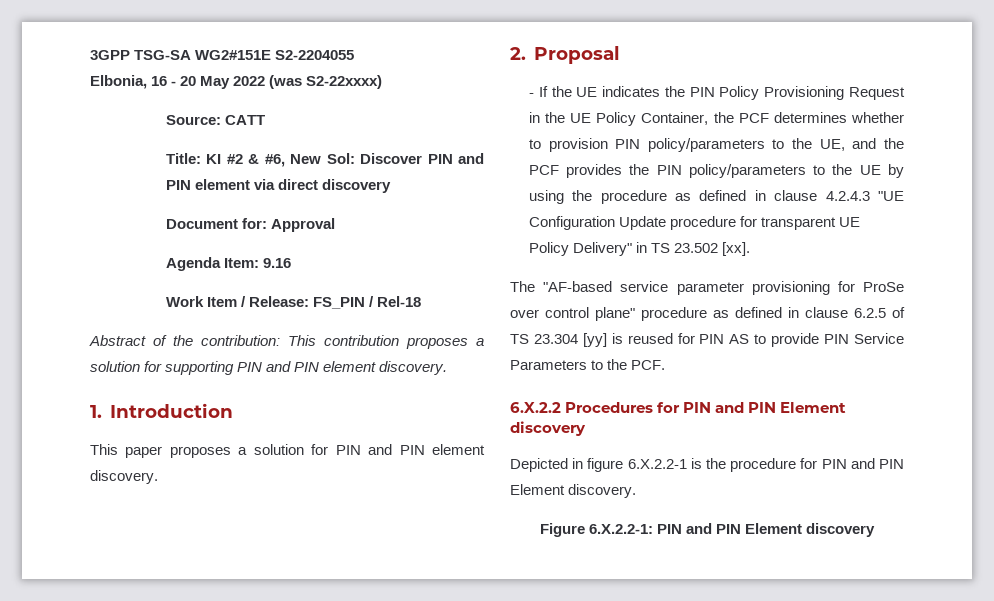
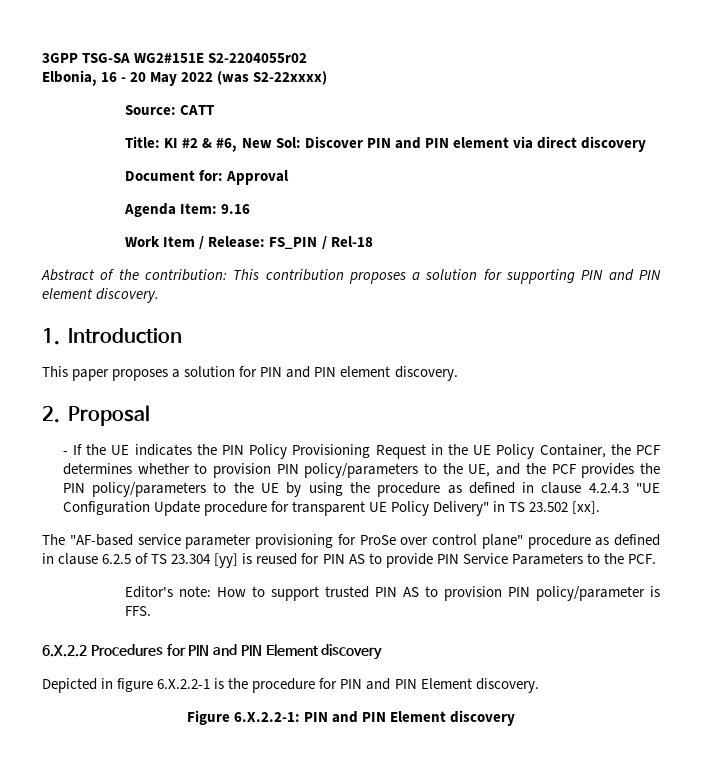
- 3GPP TSG-SA WG2#151E S2-2204055
+ 3GPP TSG-SA WG2#151E S2-2204055r02
+ Editor's note: How to support trusted PIN AS to provision PIN policy/parameter is FFS.

